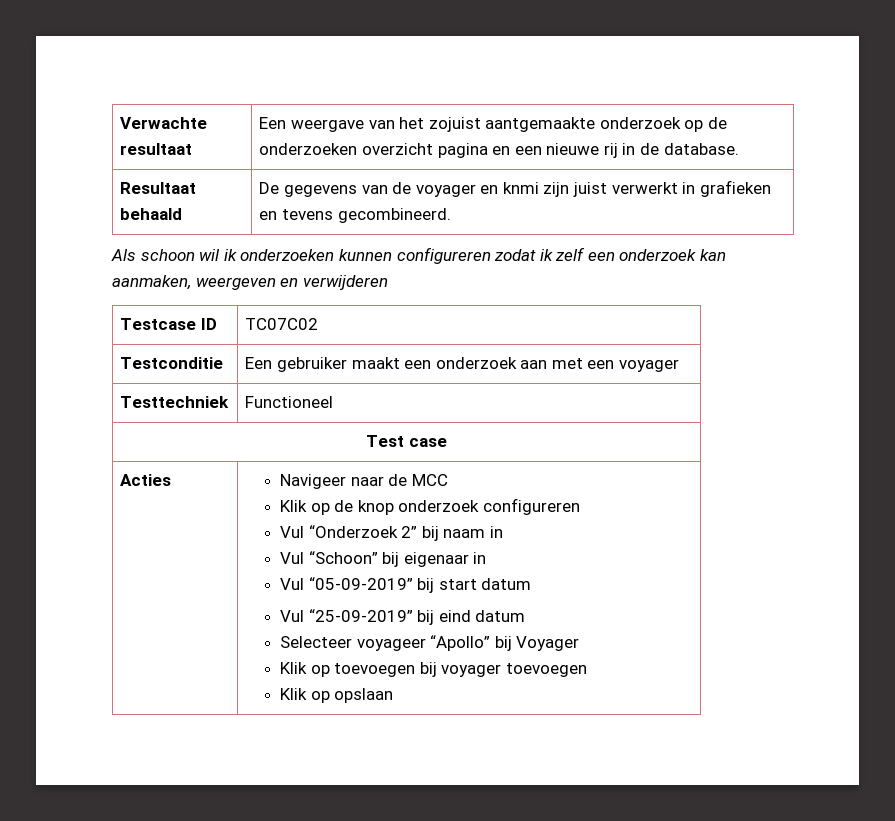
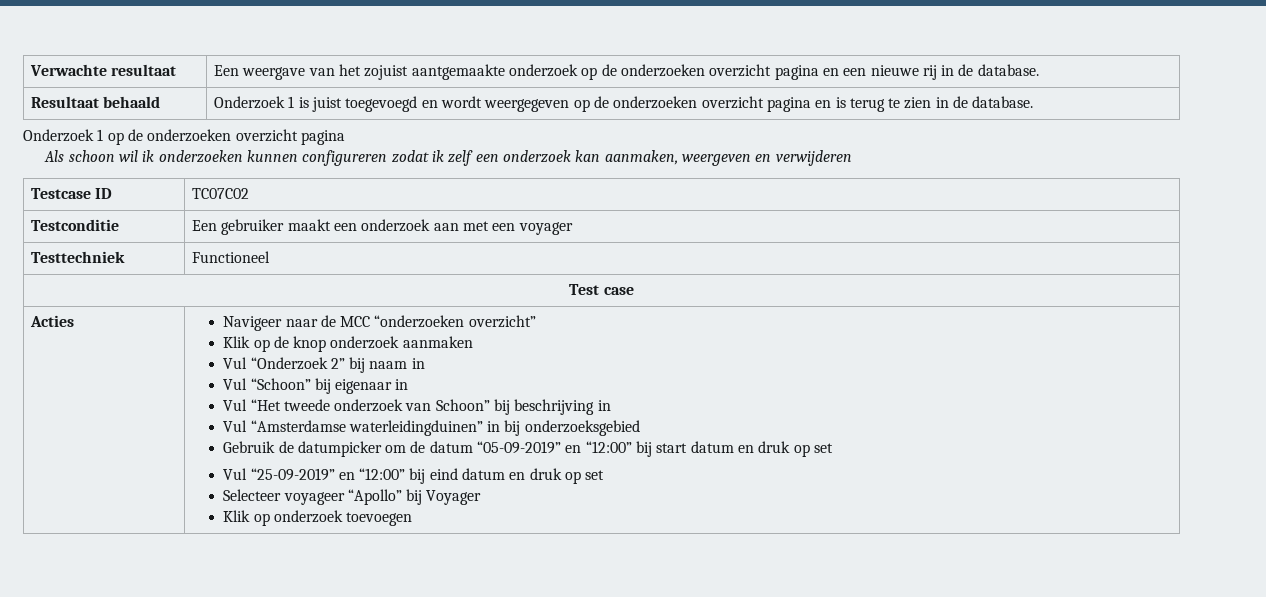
- Resultaat behaald | De gegevens van de voyager en knmi zijn juist verwerkt in grafieken en tevens gecombineerd.
+ Resultaat behaald | Onderzoek 1 is juist toegevoegd en wordt weergegeven op de onderzoeken overzicht pagina en is terug te zien in de database.
+ Onderzoek 1 op de onderzoeken overzicht pagina
- Navigeer naar de MCC
+ Navigeer naar de MCC “onderzoeken overzicht”
- Klik op de knop onderzoek configureren
+ Klik op de knop onderzoek aanmaken
- Vul “05-09-2019” bij start datum
+ Vul “Het tweede onderzoek van Schoon” bij beschrijving in
+ Vul “Amsterdamse waterleidingduinen” in bij onderzoeksgebied
+ Gebruik de datumpicker om de datum “05-09-2019” en “12:00” bij start datum en druk op set
- Vul “25-09-2019” bij eind datum
+ Vul “25-09-2019” en “12:00” bij eind datum en druk op set
- Klik op toevoegen bij voyager toevoegen
- Klik op opslaan
+ Klik op onderzoek toevoegen

